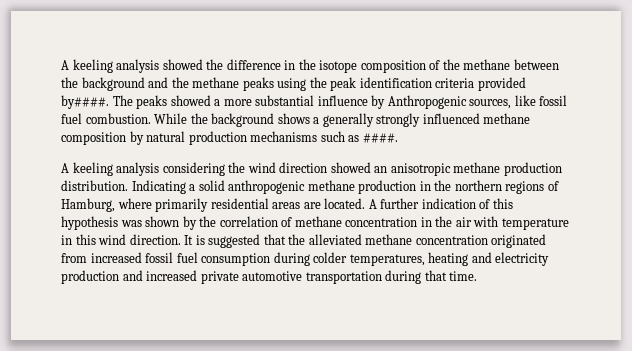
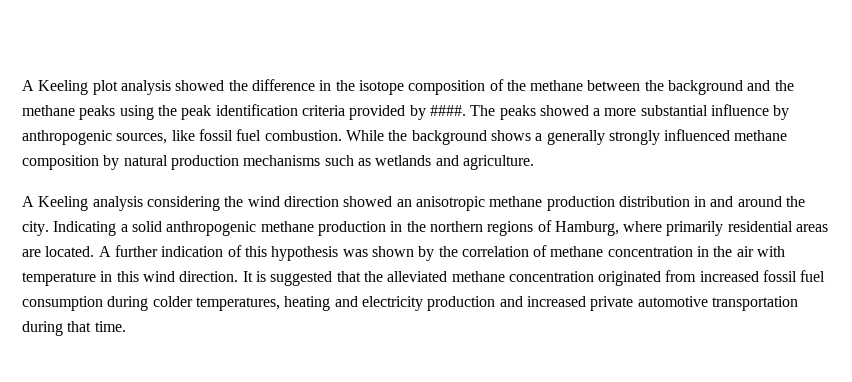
- A keeling analysis showed the difference in the isotope composition of the methane between the background and the methane peaks using the peak identification criteria provided by####.
+ A Keeling plot analysis showed the difference in the isotope composition of the methane between the background and the methane peaks using the peak identification criteria provided by ####.
- The peaks showed a more substantial influence by Anthropogenic sources, like fossil fuel combustion.
+ The peaks showed a more substantial influence by anthropogenic sources, like fossil fuel combustion.
- While the background shows a generally strongly influenced methane composition by natural production mechanisms such as ####.
- A keeling analysis considering the wind direction showed an anisotropic methane production distribution.
+ While the background shows a generally strongly influenced methane composition by natural production mechanisms such as wetlands and agriculture.
+ A Keeling analysis considering the wind direction showed an anisotropic methane production distribution in and around the city.

